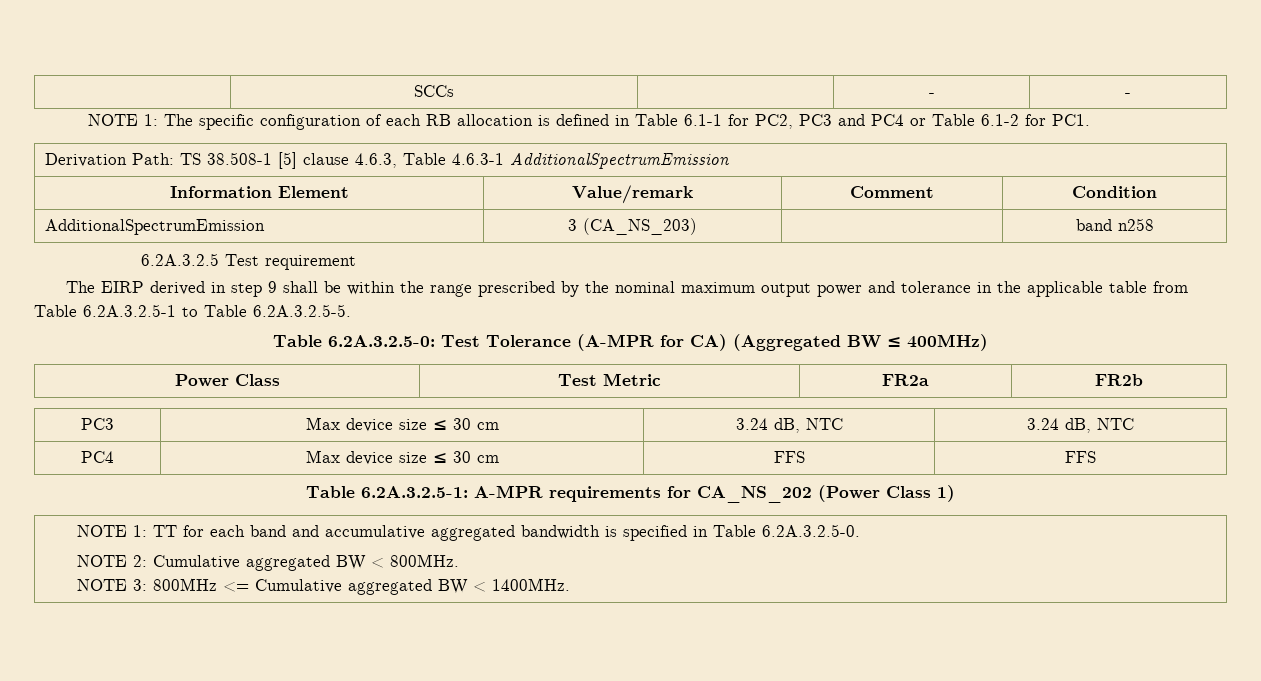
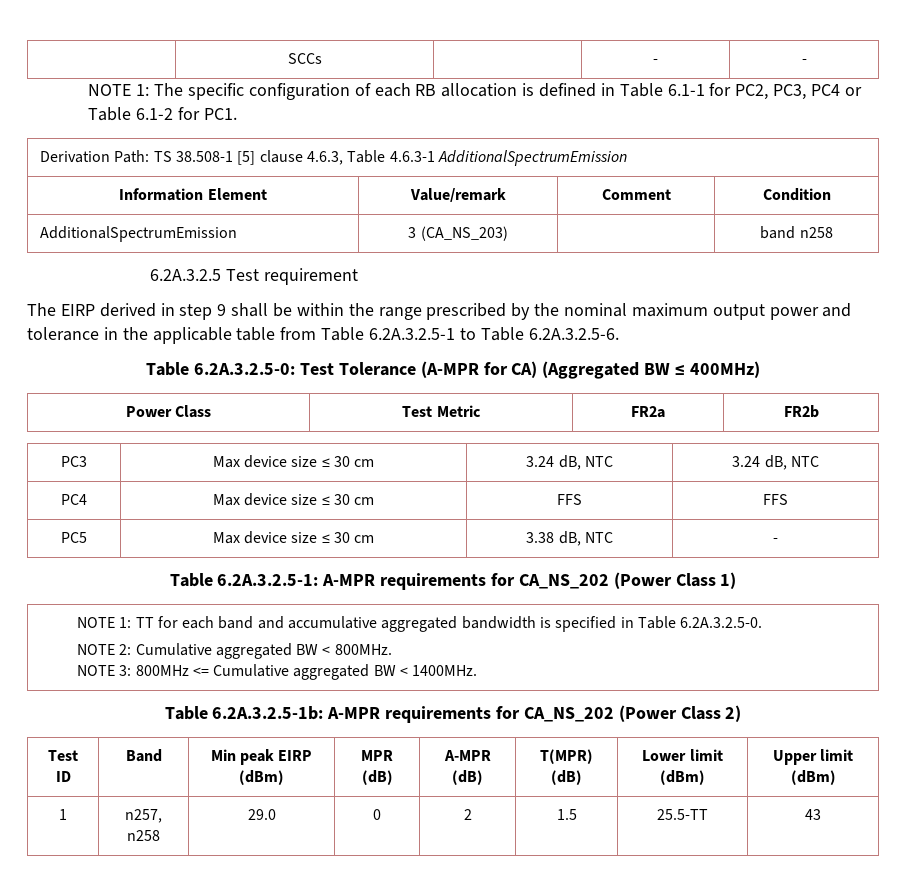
- NOTE 1: The specific configuration of each RB allocation is defined in Table 6.1-1 for PC2, PC3 and PC4 or Table 6.1-2 for PC1.
+ NOTE 1: The specific configuration of each RB allocation is defined in Table 6.1-1 for PC2, PC3, PC4 or Table 6.1-2 for PC1.
- The EIRP derived in step 9 shall be within the range prescribed by the nominal maximum output power and tolerance in the applicable table from Table 6.2A.3.2.5-1 to Table 6.2A.3.2.5-5.
+ The EIRP derived in step 9 shall be within the range prescribed by the nominal maximum output power and tolerance in the applicable table from Table 6.2A.3.2.5-1 to Table 6.2A.3.2.5-6.
+ PC5 | Max device size ≤ 30 cm | 3.38 dB, NTC | -
+ Table 6.2A.3.2.5-1b: A-MPR requirements for CA_NS_202 (Power Class 2)
+ Test ID | Band | Min peak EIRP (dBm) | MPR (dB) | A-MPR (dB) | T(MPR) (dB) | Lower limit (dBm) | Upper limit (dBm)
+ 1 | n257, n258 | 29.0 | 0 | 2 | 1.5 | 25.5-TT | 43

